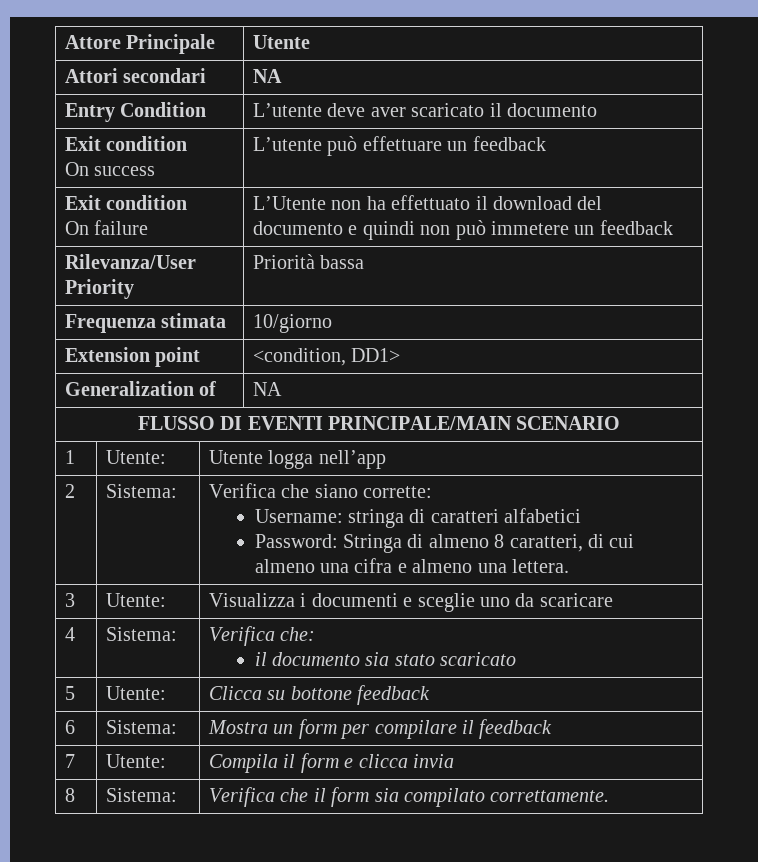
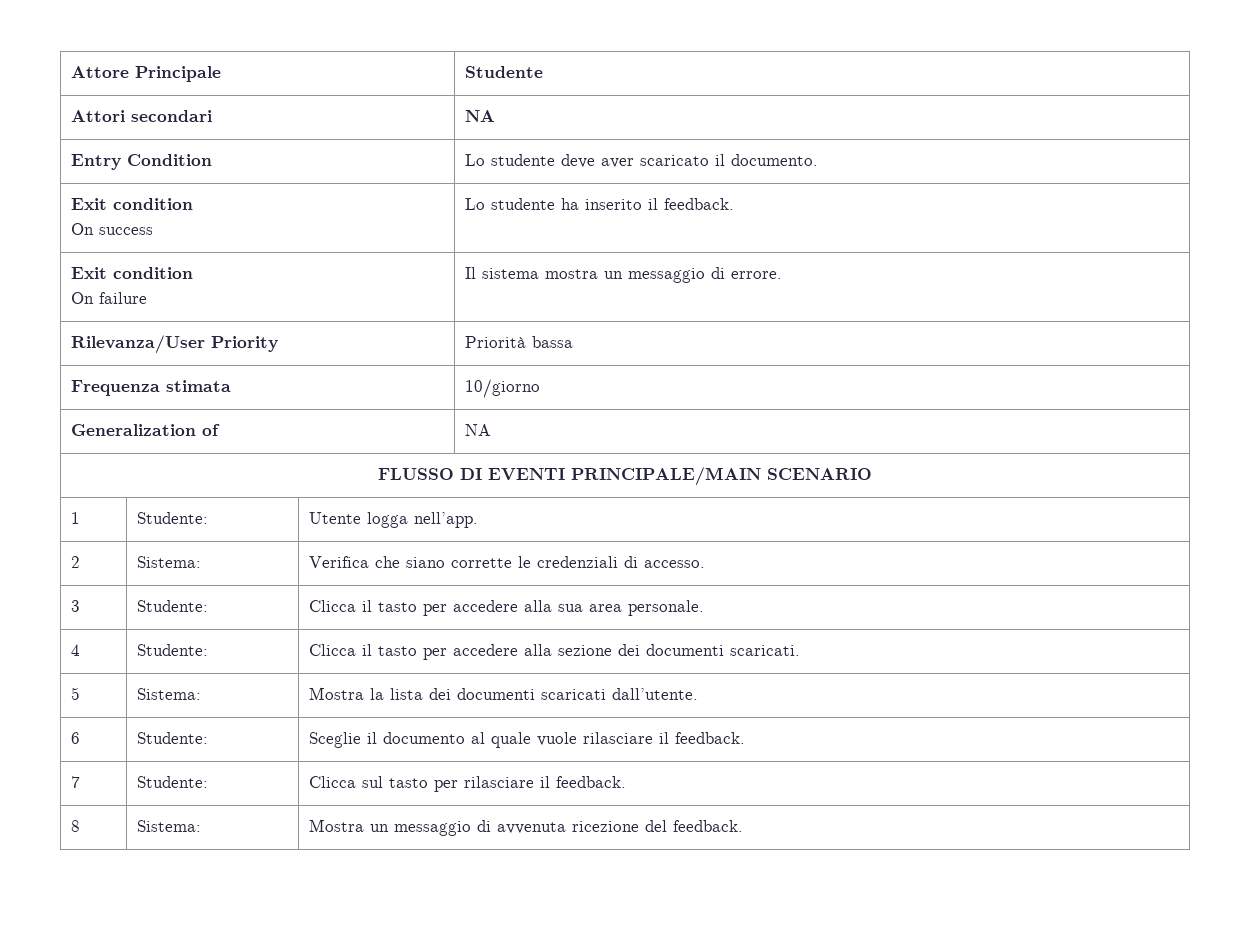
- Attore Principale | Utente
+ Attore Principale | Studente
- Entry Condition | L’utente deve aver scaricato il documento
+ Entry Condition | Lo studente deve aver scaricato il documento.
  Exit condition
- On success | L’utente può effettuare un feedback
+ On success | Lo studente ha inserito il feedback.
  Exit condition
- On failure | L’Utente non ha effettuato il download del documento e quindi non può immetere un feedback
+ On failure | Il sistema mostra un messaggio di errore.
- Extension point | <condition, DD1>
- 1 | Utente: | Utente logga nell’app
+ 1 | Studente: | Utente logga nell’app.
- 2 | Sistema: | Verifica che siano corrette:
- Username: stringa di caratteri alfabetici
- Password: Stringa di almeno 8 caratteri, di cui almeno una cifra e almeno una lettera.
- 3 | Utente: | Visualizza i documenti e sceglie uno da scaricare
- 4 | Sistema: | Verifica che:
- il documento sia stato scaricato
- 5 | Utente: | Clicca su bottone feedback
- 6 | Sistema: | Mostra un form per compilare il feedback
- 7 | Utente: | Compila il form e clicca invia
- 8 | Sistema: | Verifica che il form sia compilato correttamente.
+ 2 | Sistema: | Verifica che siano corrette le credenziali di accesso.
+ 3 | Studente: | Clicca il tasto per accedere alla sua area personale.
+ 4 | Studente: | Clicca il tasto per accedere alla sezione dei documenti scaricati.
+ 5 | Sistema: | Mostra la lista dei documenti scaricati dall’utente.
+ 6 | Studente: | Sceglie il documento al quale vuole rilasciare il feedback.
+ 7 | Studente: | Clicca sul tasto per rilasciare il feedback.
+ 8 | Sistema: | Mostra un messaggio di avvenuta ricezione del feedback.

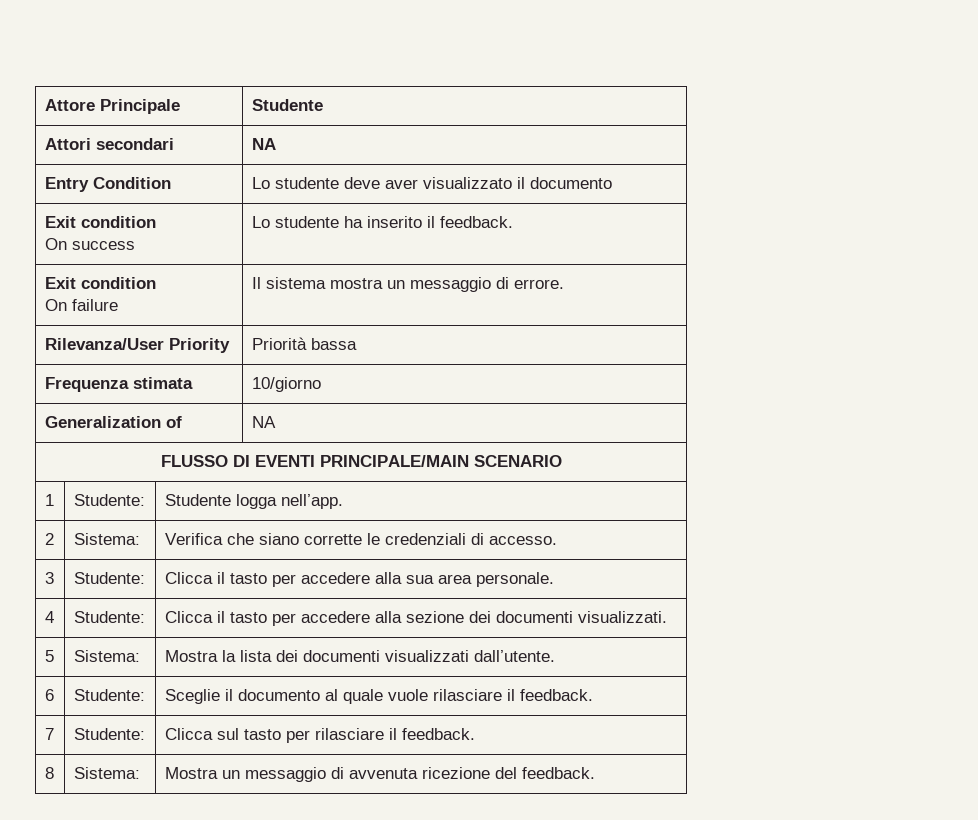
- Entry Condition | Lo studente deve aver scaricato il documento.
+ Entry Condition | Lo studente deve aver visualizzato il documento
- 1 | Studente: | Utente logga nell’app.
+ 1 | Studente: | Studente logga nell’app.
- 4 | Studente: | Clicca il tasto per accedere alla sezione dei documenti scaricati.
+ 4 | Studente: | Clicca il tasto per accedere alla sezione dei documenti visualizzati.
- 5 | Sistema: | Mostra la lista dei documenti scaricati dall’utente.
+ 5 | Sistema: | Mostra la lista dei documenti visualizzati dall’utente.

